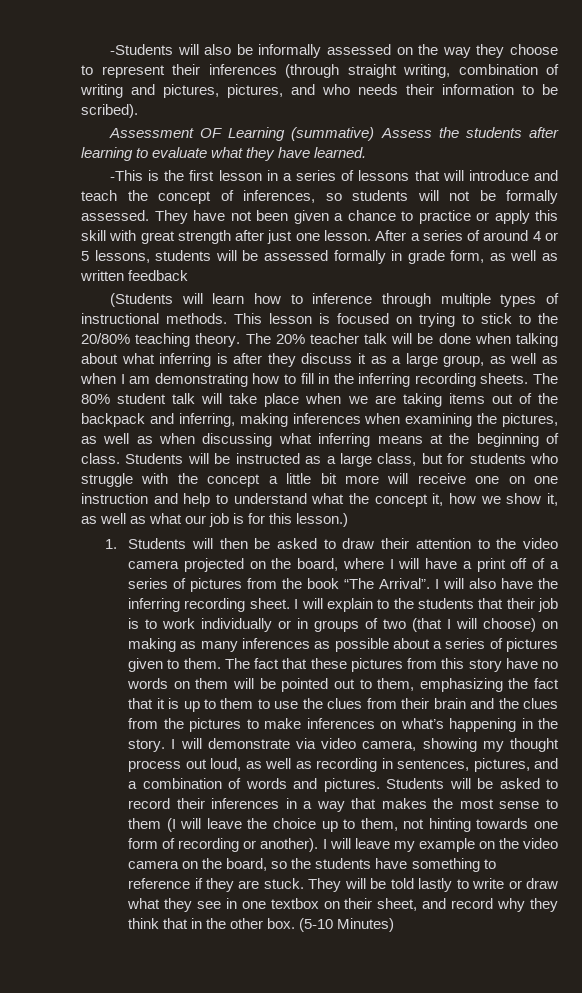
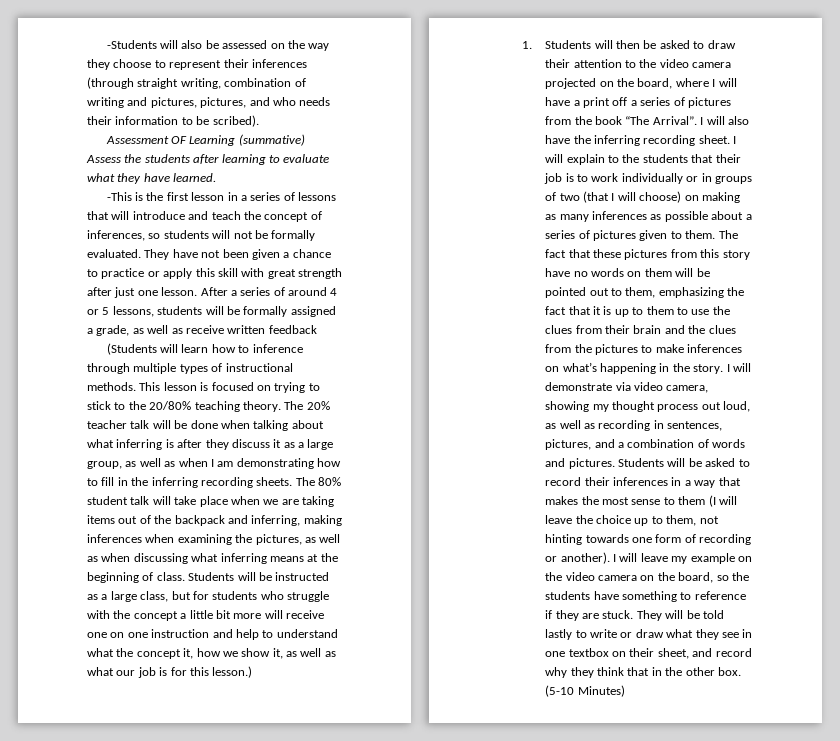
- -Students will also be informally assessed on the way they choose to represent their inferences (through straight writing, combination of writing and pictures, pictures, and who needs their information to be scribed).
+ -Students will also be assessed on the way they choose to represent their inferences (through straight writing, combination of writing and pictures, pictures, and who needs their information to be scribed).
- -This is the first lesson in a series of lessons that will introduce and teach the concept of inferences, so students will not be formally assessed.
+ -This is the first lesson in a series of lessons that will introduce and teach the concept of inferences, so students will not be formally evaluated.
- After a series of around 4 or 5 lessons, students will be assessed formally in grade form, as well as written feedback
+ After a series of around 4 or 5 lessons, students will be formally assigned a grade, as well as receive written feedback
- 1. Students will then be asked to draw their attention to the video camera projected on the board, where I will have a print off of a series of pictures from the book “The Arrival”.
+ 1. Students will then be asked to draw their attention to the video camera projected on the board, where I will have a print off a series of pictures from the book “The Arrival”.

